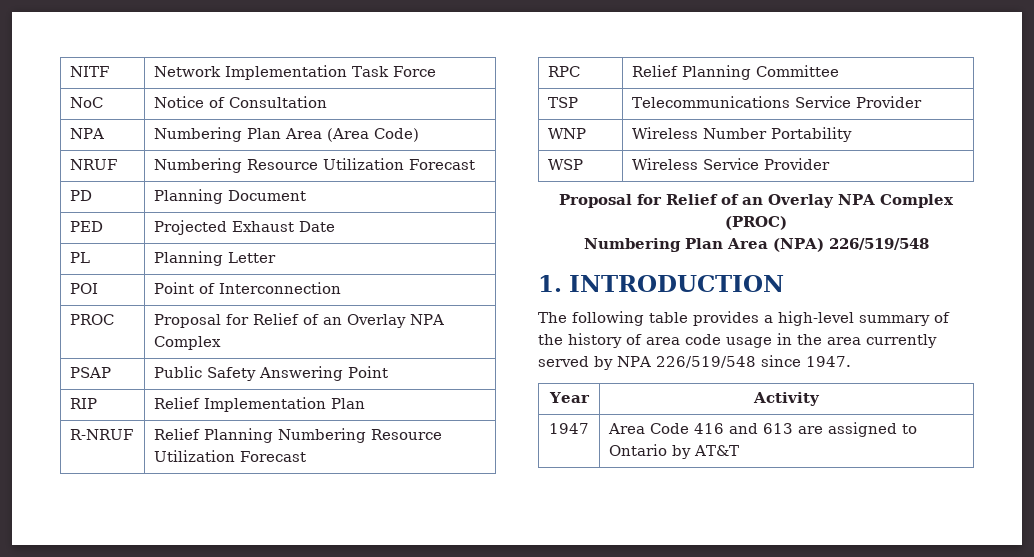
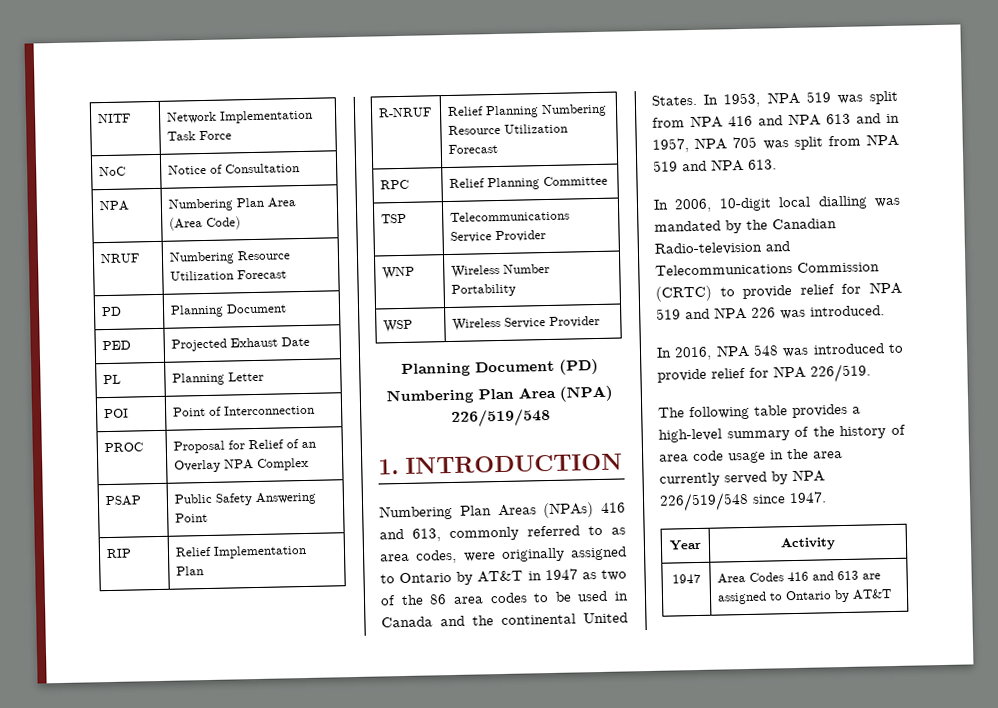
- Proposal for Relief of an Overlay NPA Complex (PROC)
+ Planning Document (PD)
+ Numbering Plan Areas (NPAs) 416 and 613, commonly referred to as area codes, were originally assigned to Ontario by AT&T in 1947 as two of the 86 area codes to be used in Canada and the continental United States. In 1953, NPA 519 was split from NPA 416 and NPA 613 and in 1957, NPA 705 was split from NPA 519 and NPA 613.
+ In 2006, 10-digit local dialling was mandated by the Canadian Radio-television and Telecommunications Commission (CRTC) to provide relief for NPA 519 and NPA 226 was introduced.
+ In 2016, NPA 548 was introduced to provide relief for NPA 226/519.
- 1947 | Area Code 416 and 613 are assigned to Ontario by AT&T
+ 1947 | Area Codes 416 and 613 are assigned to Ontario by AT&T

